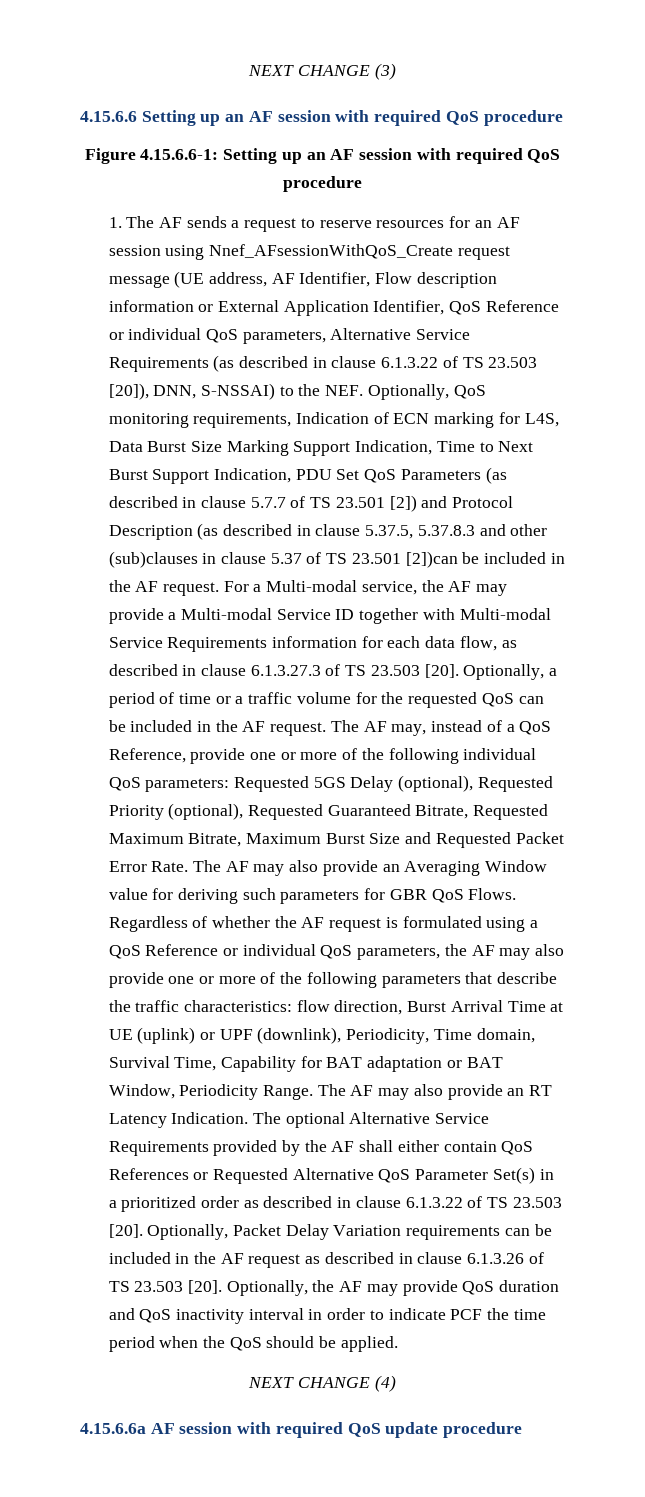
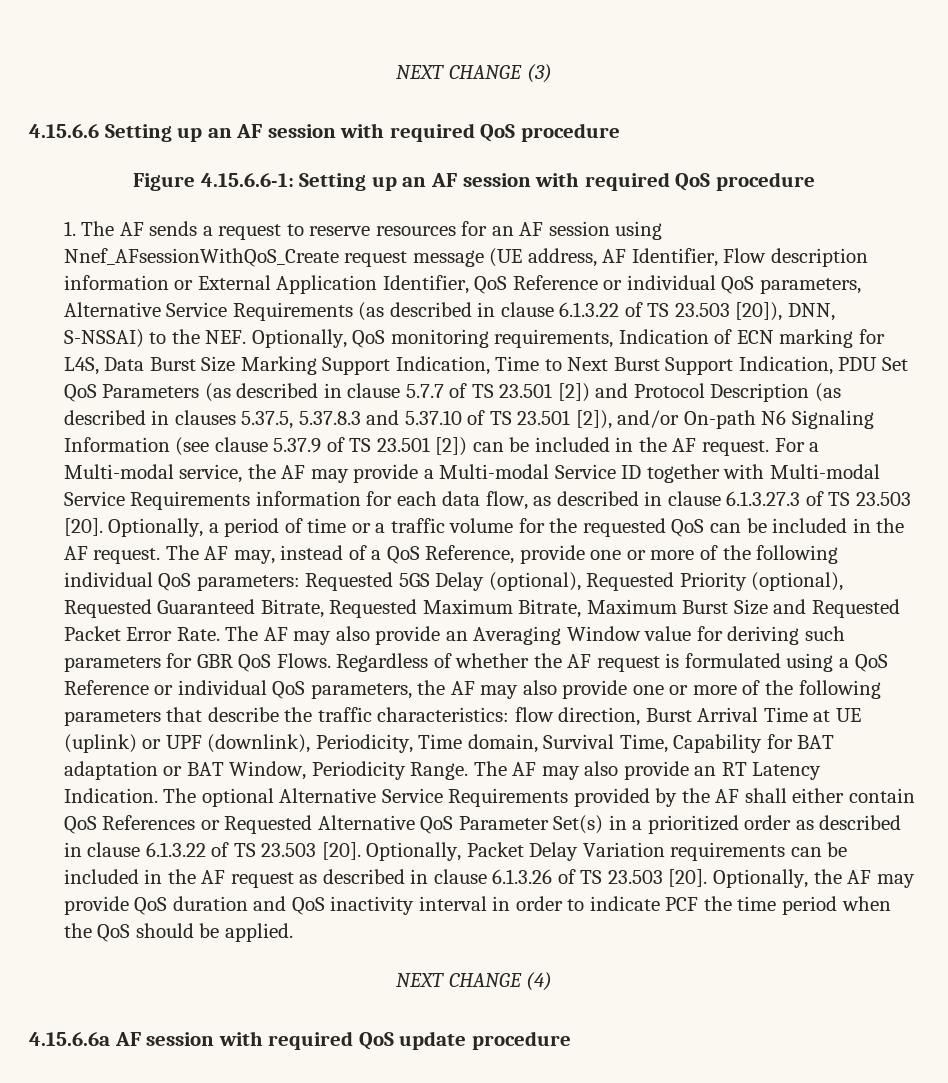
- 1. The AF sends a request to reserve resources for an AF session using Nnef_AFsessionWithQoS_Create request message (UE address, AF Identifier, Flow description information or External Application Identifier, QoS Reference or individual QoS parameters, Alternative Service Requirements (as described in clause 6.1.3.22 of TS 23.503 [20]), DNN, S-NSSAI) to the NEF. Optionally, QoS monitoring requirements, Indication of ECN marking for L4S, Data Burst Size Marking Support Indication, Time to Next Burst Support Indication, PDU Set QoS Parameters (as described in clause 5.7.7 of TS 23.501 [2]) and Protocol Description (as described in clause 5.37.5, 5.37.8.3 and other (sub)clauses in clause 5.37 of TS 23.501 [2])can be included in the AF request.
+ 1. The AF sends a request to reserve resources for an AF session using Nnef_AFsessionWithQoS_Create request message (UE address, AF Identifier, Flow description information or External Application Identifier, QoS Reference or individual QoS parameters, Alternative Service Requirements (as described in clause 6.1.3.22 of TS 23.503 [20]), DNN, S-NSSAI) to the NEF. Optionally, QoS monitoring requirements, Indication of ECN marking for L4S, Data Burst Size Marking Support Indication, Time to Next Burst Support Indication, PDU Set QoS Parameters (as described in clause 5.7.7 of TS 23.501 [2]) and Protocol Description (as described in clauses 5.37.5, 5.37.8.3 and 5.37.10 of TS 23.501 [2]), and/or On-path N6 Signaling Information (see clause 5.37.9 of TS 23.501 [2]) can be included in the AF request.

